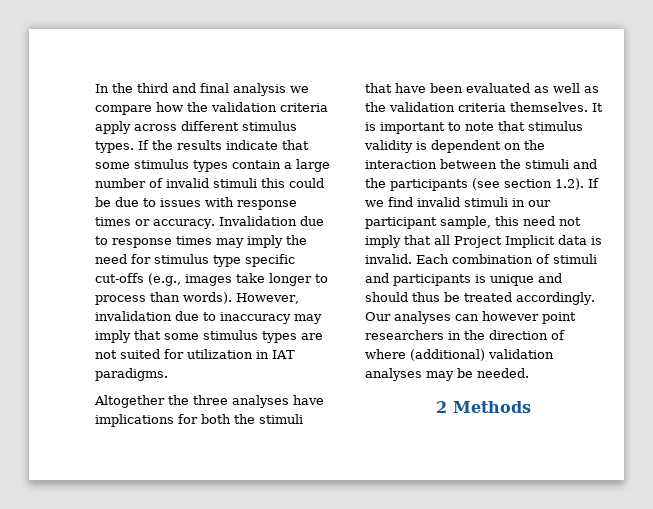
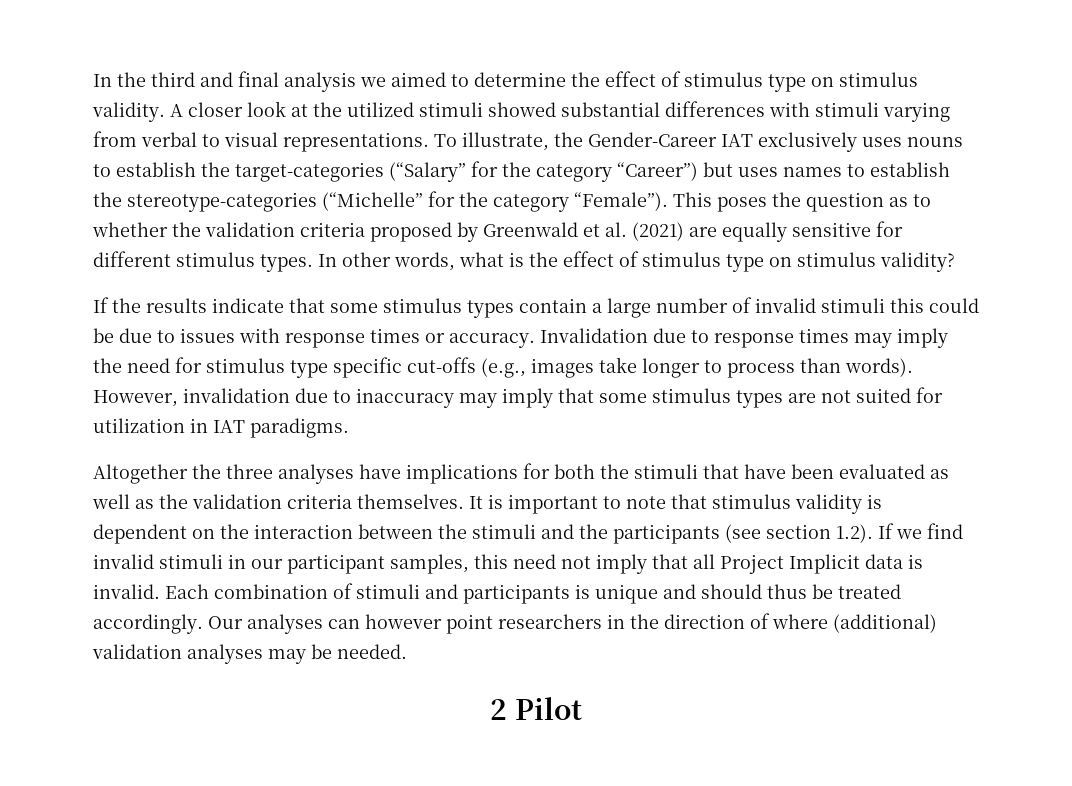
- In the third and final analysis we compare how the validation criteria apply across different stimulus types. If the results indicate that some stimulus types contain a large number of invalid stimuli this could be due to issues with response times or accuracy.
+ In the third and final analysis we aimed to determine the effect of stimulus type on stimulus validity. A closer look at the utilized stimuli showed substantial differences with stimuli varying from verbal to visual representations. To illustrate, the Gender-Career IAT exclusively uses nouns to establish the target-categories (“Salary” for the category “Career”) but uses names to establish the stereotype-categories (“Michelle” for the category “Female”). This poses the question as to whether the validation criteria proposed by Greenwald et al. (2021) are equally sensitive for different stimulus types. In other words, what is the effect of stimulus type on stimulus validity?
+ If the results indicate that some stimulus types contain a large number of invalid stimuli this could be due to issues with response times or accuracy.
- It is important to note that stimulus validity is dependent on the interaction between the stimuli and the participants (see section 1.2). If we find invalid stimuli in our participant sample, this need not imply that all Project Implicit data is invalid.
+ It is important to note that stimulus validity is dependent on the interaction between the stimuli and the participants (see section 1.2). If we find invalid stimuli in our participant samples, this need not imply that all Project Implicit data is invalid.
- 2 Methods
+ 2 Pilot

